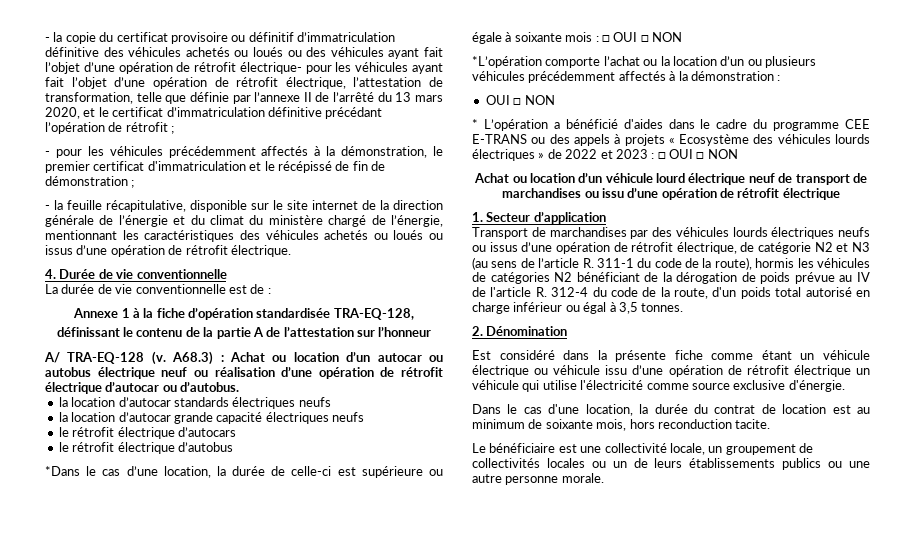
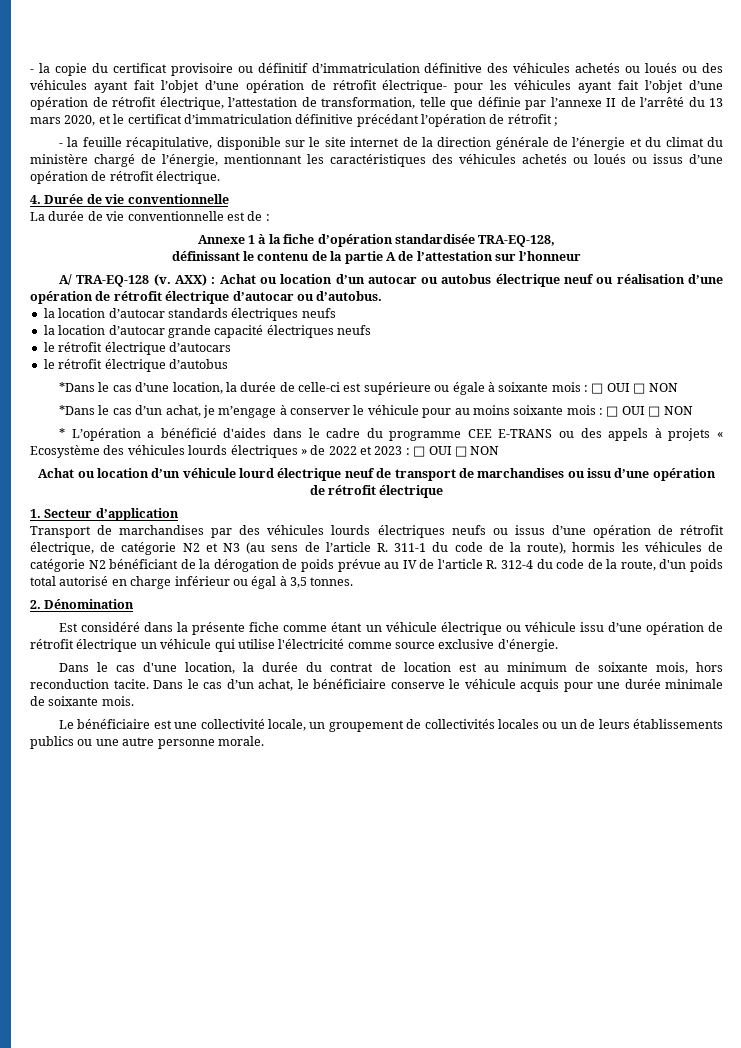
- - pour les véhicules précédemment affectés à la démonstration, le premier certificat d'immatriculation et le récépissé de fin de démonstration ;
- A68.3) : Achat ou location d’un autocar ou autobus électrique neuf ou réalisation d’une opération de rétrofit électrique d’autocar ou d’autobus.
+ AXX) : Achat ou location d’un autocar ou autobus électrique neuf ou réalisation d’une opération de rétrofit électrique d’autocar ou d’autobus.
- *L’opération comporte l’achat ou la location d’un ou plusieurs véhicules précédemment affectés à la démonstration :
- OUI □ NON
+ *Dans le cas d’un achat, je m’engage à conserver le véhicule pour au moins soixante mois : □ OUI □ NON
- Transport de marchandises par des véhicules lourds électriques neufs ou issus d’une opération de rétrofit électrique, de catégorie N2 et N3 (au sens de l’article R. 311-1 du code de la route), hormis les véhicules de catégories N2 bénéficiant de la dérogation de poids prévue au IV de l'article R. 312-4 du code de la route, d'un poids total autorisé en charge inférieur ou égal à 3,5 tonnes.
+ Transport de marchandises par des véhicules lourds électriques neufs ou issus d’une opération de rétrofit électrique, de catégorie N2 et N3 (au sens de l’article R. 311-1 du code de la route), hormis les véhicules de catégorie N2 bénéficiant de la dérogation de poids prévue au IV de l'article R. 312-4 du code de la route, d'un poids total autorisé en charge inférieur ou égal à 3,5 tonnes.
+ Dans le cas d’un achat, le bénéficiaire conserve le véhicule acquis pour une durée minimale de soixante mois.

